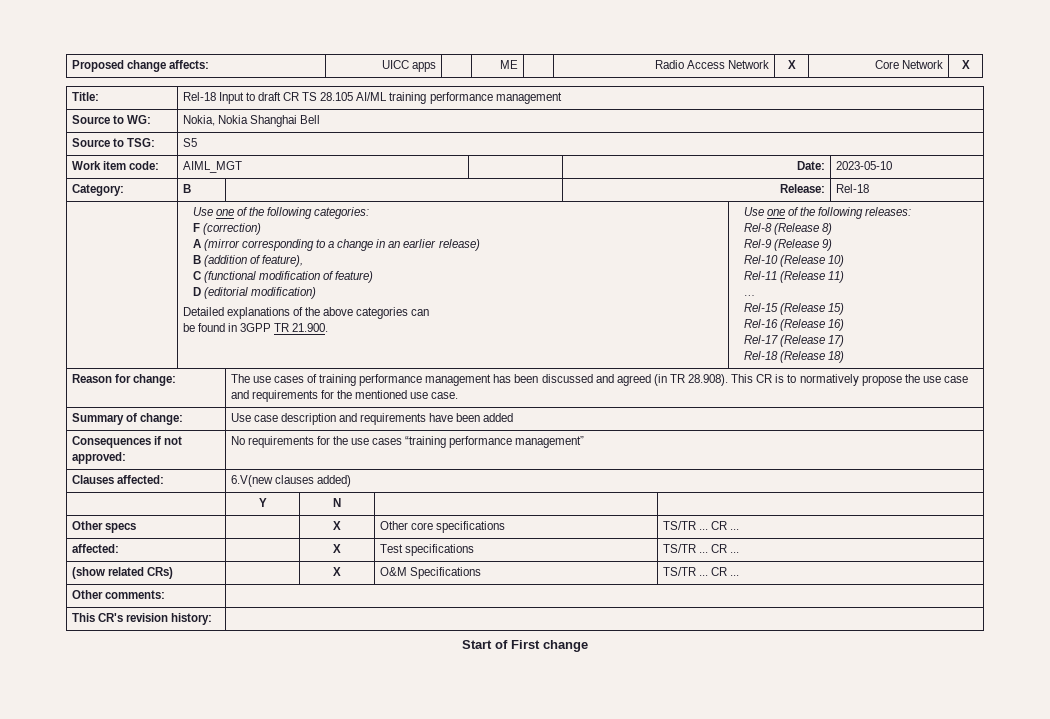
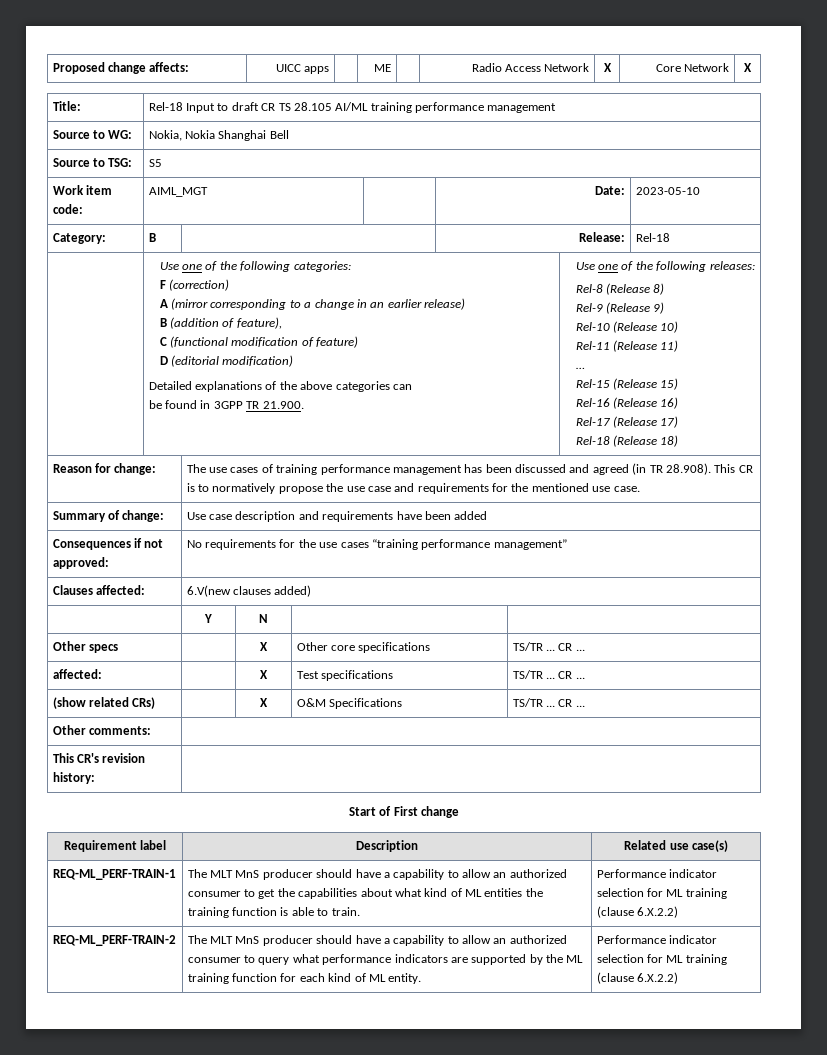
+ Requirement label | Description | Related use case(s)
+ REQ-ML_PERF-TRAIN-1 | The MLT MnS producer should have a capability to allow an authorized consumer to get the capabilities about what kind of ML entities the training function is able to train. | Performance indicator selection for ML training (clause 6.X.2.2)
+ REQ-ML_PERF-TRAIN-2 | The MLT MnS producer should have a capability to allow an authorized consumer to query what performance indicators are supported by the ML training function for each kind of ML entity. | Performance indicator selection for ML training (clause 6.X.2.2)

